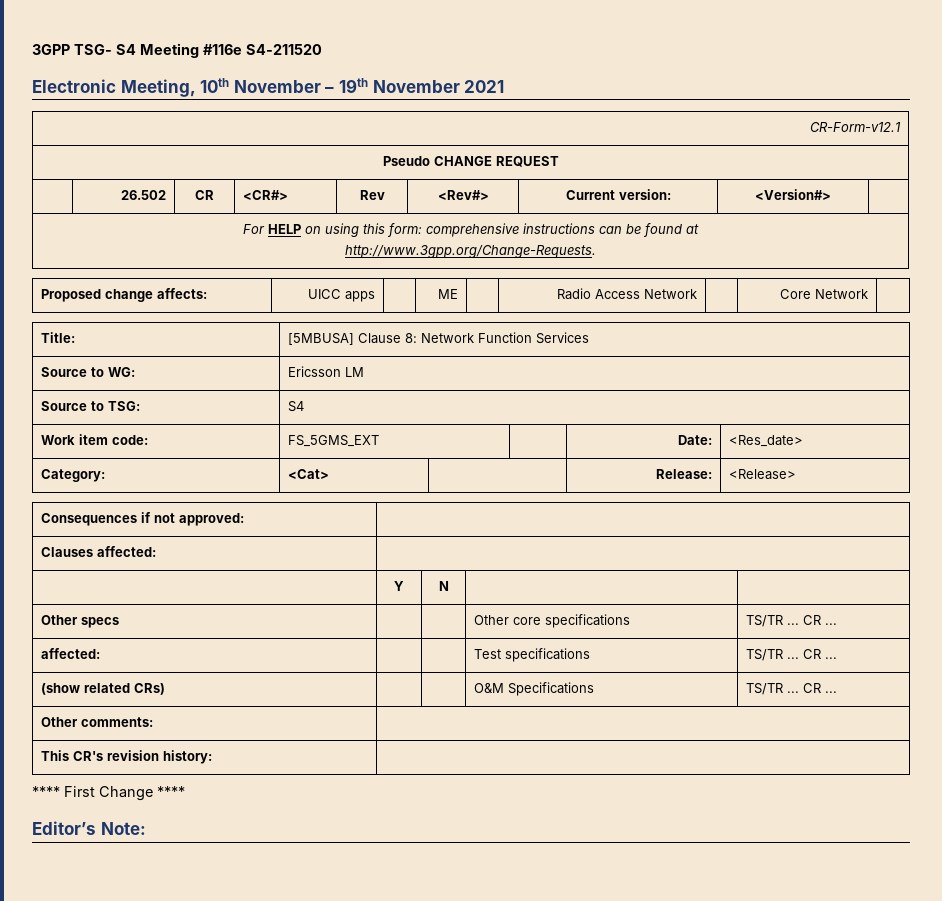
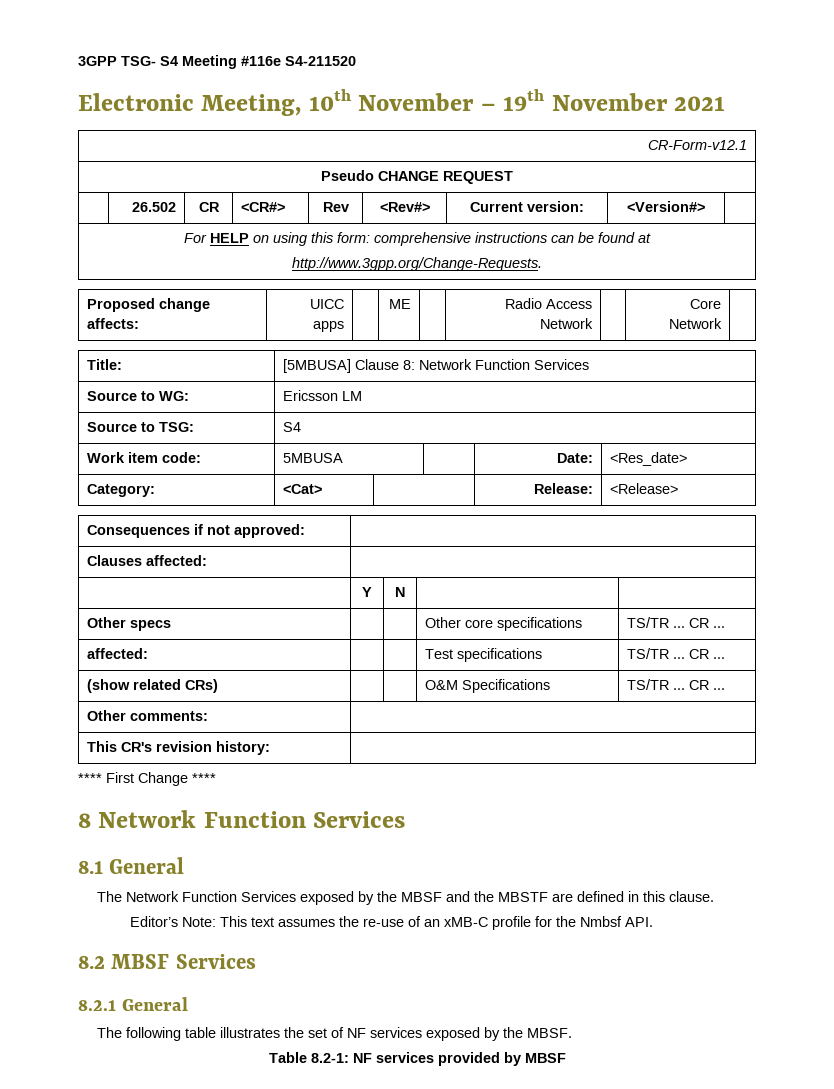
- Work item code: | FS_5GMS_EXT | | Date: | <Res_date>
+ Work item code: | 5MBUSA | | Date: | <Res_date>
- Editor’s Note:
+ 8 Network Function Services
+ 8.1 General
+ The Network Function Services exposed by the MBSF and the MBSTF are defined in this clause.
+ Editor’s Note: This text assumes the re-use of an xMB-C profile for the Nmbsf API.
+ 8.2 MBSF Services
+ 8.2.1 General
+ The following table illustrates the set of NF services exposed by the MBSF.
+ Table 8.2-1: NF services provided by MBSF

